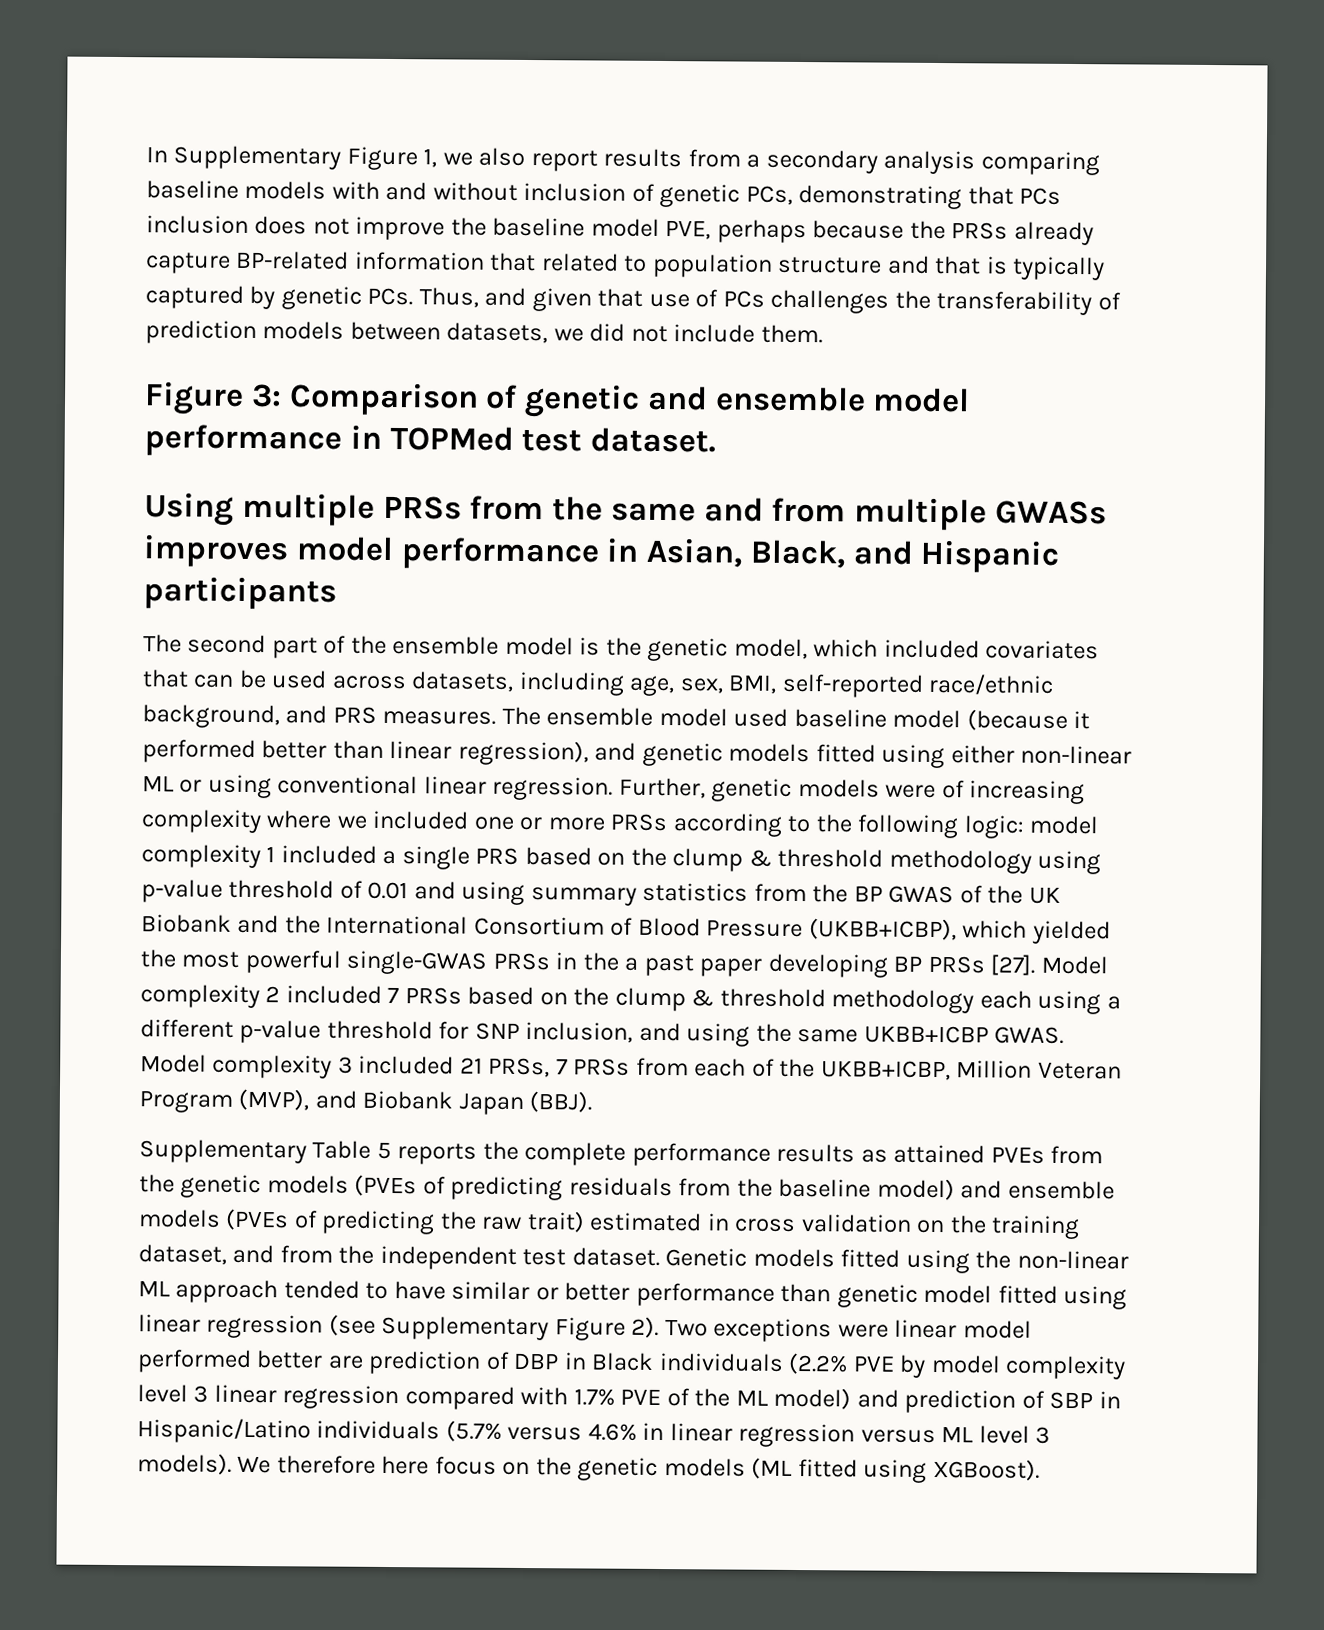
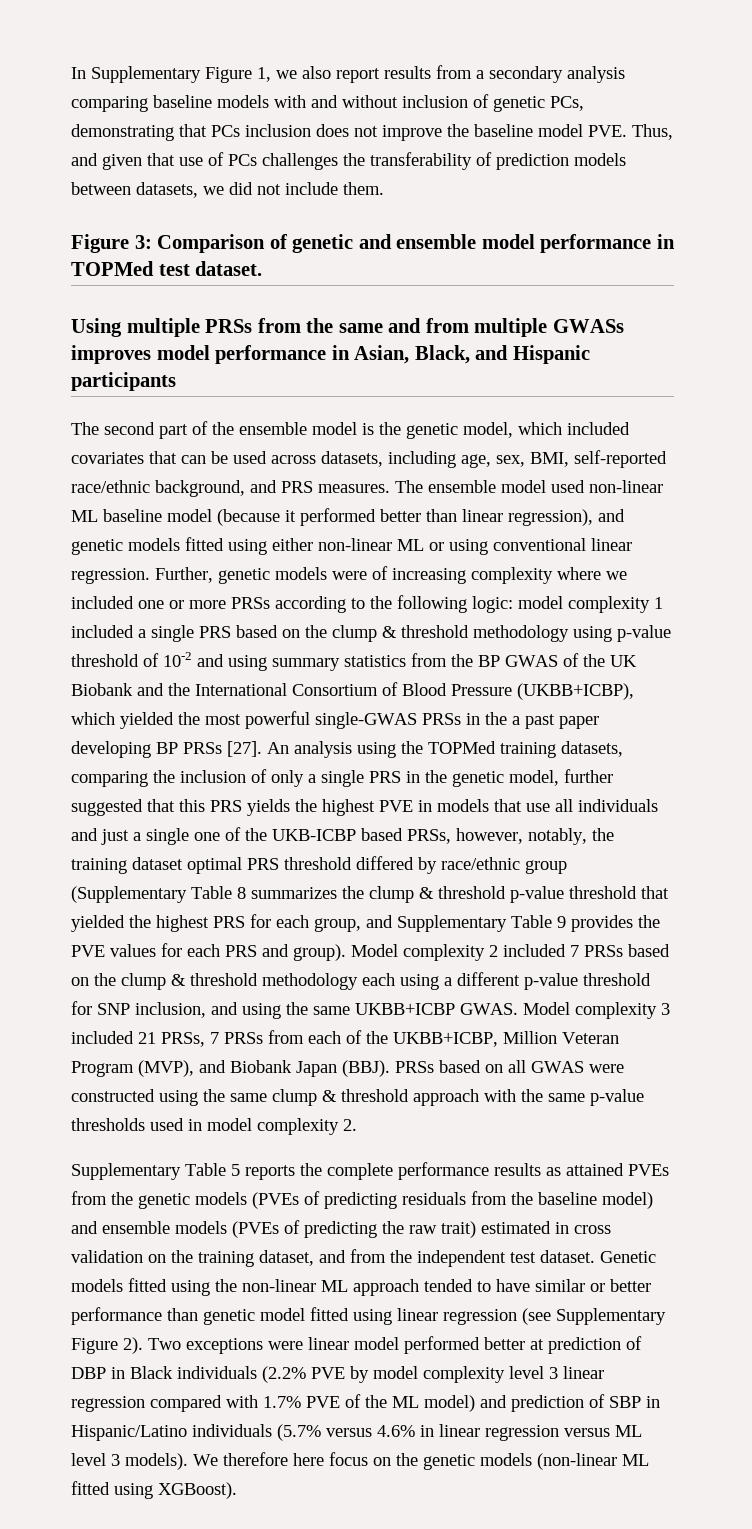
- In Supplementary Figure 1, we also report results from a secondary analysis comparing baseline models with and without inclusion of genetic PCs, demonstrating that PCs inclusion does not improve the baseline model PVE, perhaps because the PRSs already capture BP-related information that related to population structure and that is typically captured by genetic PCs. Thus, and given that use of PCs challenges the transferability of prediction models between datasets, we did not include them.
+ In Supplementary Figure 1, we also report results from a secondary analysis comparing baseline models with and without inclusion of genetic PCs, demonstrating that PCs inclusion does not improve the baseline model PVE. Thus, and given that use of PCs challenges the transferability of prediction models between datasets, we did not include them.
- The ensemble model used baseline model (because it performed better than linear regression), and genetic models fitted using either non-linear ML or using conventional linear regression.
+ The ensemble model used non-linear ML baseline model (because it performed better than linear regression), and genetic models fitted using either non-linear ML or using conventional linear regression.
- model complexity 1 included a single PRS based on the clump & threshold methodology using p-value threshold of 0.01 and using summary statistics from the BP GWAS of the UK Biobank and the International Consortium of Blood Pressure (UKBB+ICBP), which yielded the most powerful single-GWAS PRSs in the a past paper developing BP PRSs [27].
+ model complexity 1 included a single PRS based on the clump & threshold methodology using p-value threshold of 10-2 and using summary statistics from the BP GWAS of the UK Biobank and the International Consortium of Blood Pressure (UKBB+ICBP), which yielded the most powerful single-GWAS PRSs in the a past paper developing BP PRSs [27].
+ An analysis using the TOPMed training datasets, comparing the inclusion of only a single PRS in the genetic model, further suggested that this PRS yields the highest PVE in models that use all individuals and just a single one of the UKB-ICBP based PRSs, however, notably, the training dataset optimal PRS threshold differed by race/ethnic group (Supplementary Table 8 summarizes the clump & threshold p-value threshold that yielded the highest PRS for each group, and Supplementary Table 9 provides the PVE values for each PRS and group).
+ PRSs based on all GWAS were constructed using the same clump & threshold approach with the same p-value thresholds used in model complexity 2.
- Two exceptions were linear model performed better are prediction of DBP in Black individuals (2.2% PVE by model complexity level 3 linear regression compared with 1.7% PVE of the ML model) and prediction of SBP in Hispanic/Latino individuals (5.7% versus 4.6% in linear regression versus ML level 3 models).
+ Two exceptions were linear model performed better at prediction of DBP in Black individuals (2.2% PVE by model complexity level 3 linear regression compared with 1.7% PVE of the ML model) and prediction of SBP in Hispanic/Latino individuals (5.7% versus 4.6% in linear regression versus ML level 3 models).
- We therefore here focus on the genetic models (ML fitted using XGBoost).
+ We therefore here focus on the genetic models (non-linear ML fitted using XGBoost).

